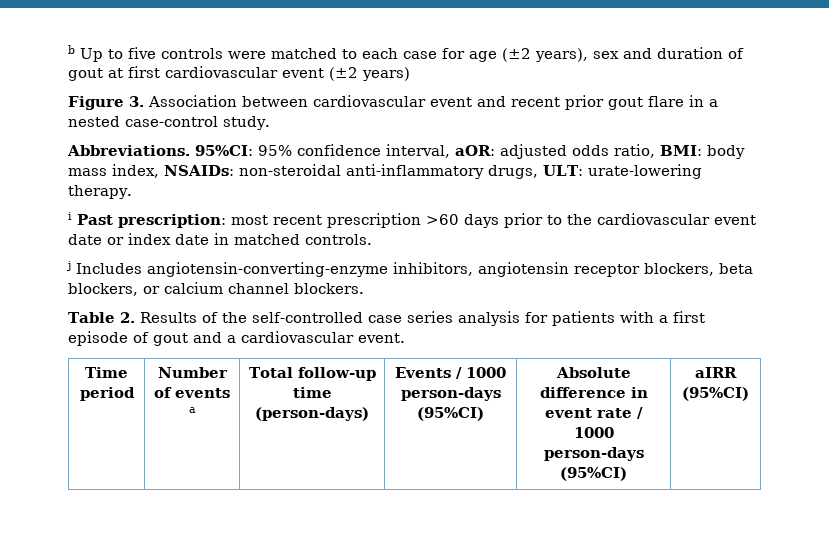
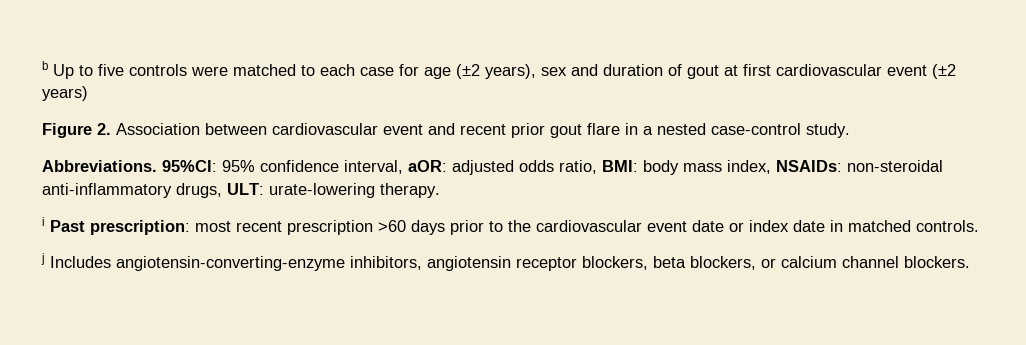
- Figure 3. Association between cardiovascular event and recent prior gout flare in a nested case-control study.
+ Figure 2. Association between cardiovascular event and recent prior gout flare in a nested case-control study.
- Table 2. Results of the self-controlled case series analysis for patients with a first episode of gout and a cardiovascular event.
- Time period | Number of events a | Total follow-up time (person-days) | Events / 1000 person-days (95%CI) | Absolute difference in event rate / 1000 person-days (95%CI) | aIRR (95%CI)

